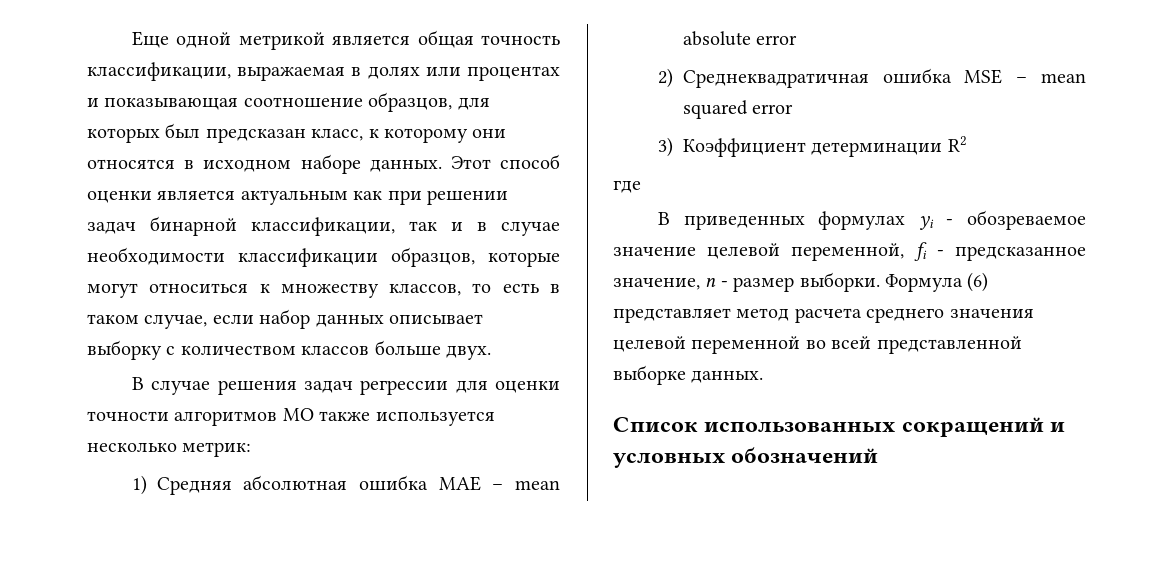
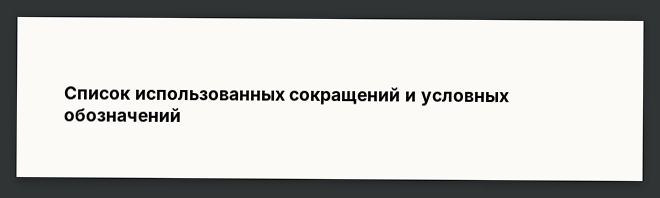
- Еще одной метрикой является общая точность классификации, выражаемая в долях или процентах и показывающая соотношение образцов, для которых был предсказан класс, к которому они относятся в исходном наборе данных. Этот способ оценки является актуальным как при решении задач бинарной классификации, так и в случае необходимости классификации образцов, которые могут относиться к множеству классов, то есть в таком случае, если набор данных описывает выборку с количеством классов больше двух.
- В случае решения задач регрессии для оценки точности алгоритмов МО также используется несколько метрик:
- 1) Средняя абсолютная ошибка MAE – mean absolute error
- 2) Среднеквадратичная ошибка MSE – mean squared error
- 3) Коэффициент детерминации R2
- где
- В приведенных формулах yi - обозреваемое значение целевой переменной, fi - предсказанное значение, n - размер выборки. Формула (6) представляет метод расчета среднего значения целевой переменной во всей представленной выборке данных.

